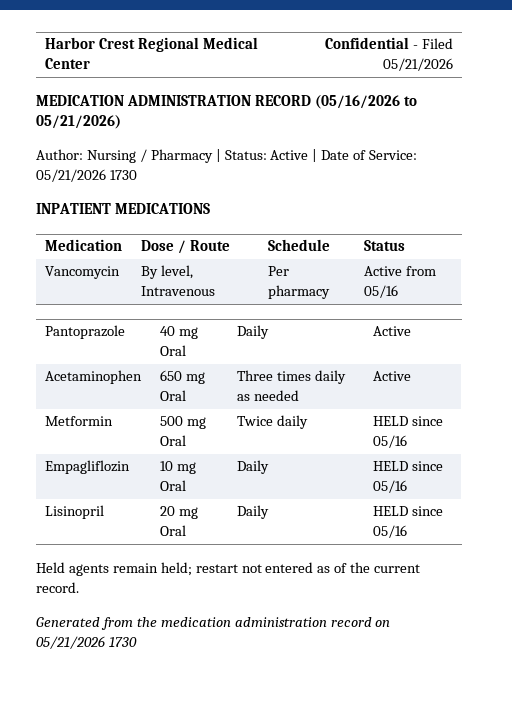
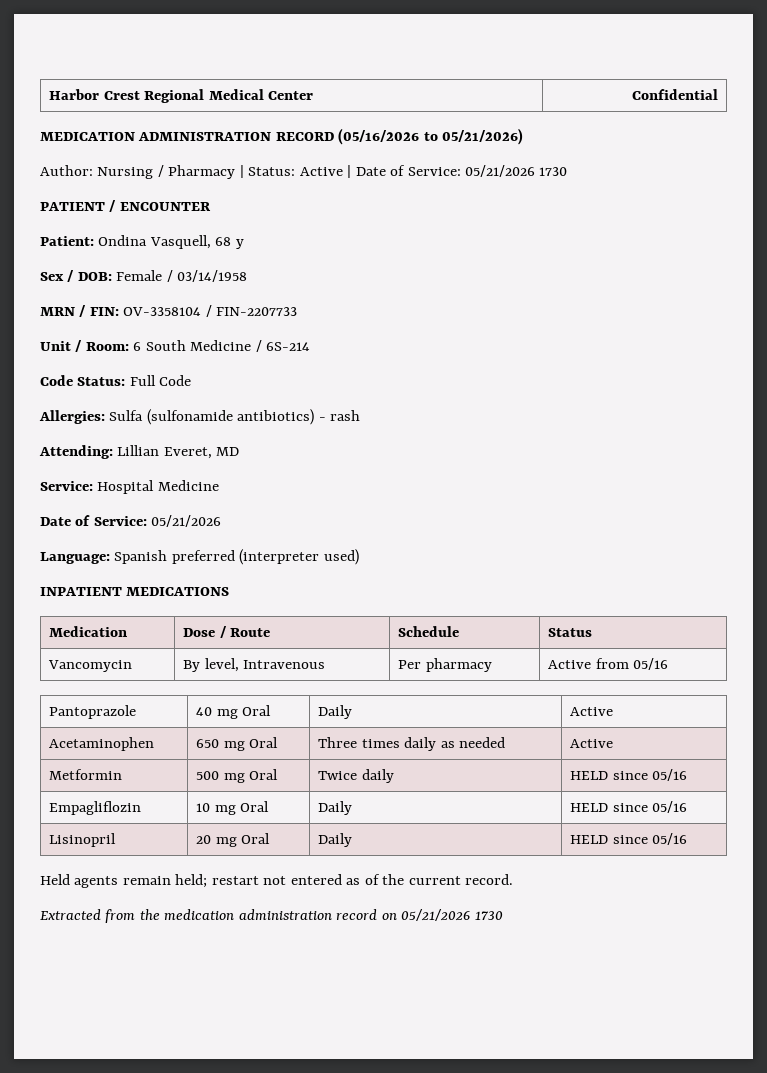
- Harbor Crest Regional Medical Center | Confidential - Filed 05/21/2026
+ Harbor Crest Regional Medical Center | Confidential
+ PATIENT / ENCOUNTER
+ Patient: Ondina Vasquell, 68 y
+ Sex / DOB: Female / 03/14/1958
+ MRN / FIN: OV-3358104 / FIN-2207733
+ Unit / Room: 6 South Medicine / 6S-214
+ Code Status: Full Code
+ Allergies: Sulfa (sulfonamide antibiotics) - rash
+ Attending: Lillian Everet, MD
+ Service: Hospital Medicine
+ Date of Service: 05/21/2026
+ Language: Spanish preferred (interpreter used)
- Generated from the medication administration record on 05/21/2026 1730
+ Extracted from the medication administration record on 05/21/2026 1730

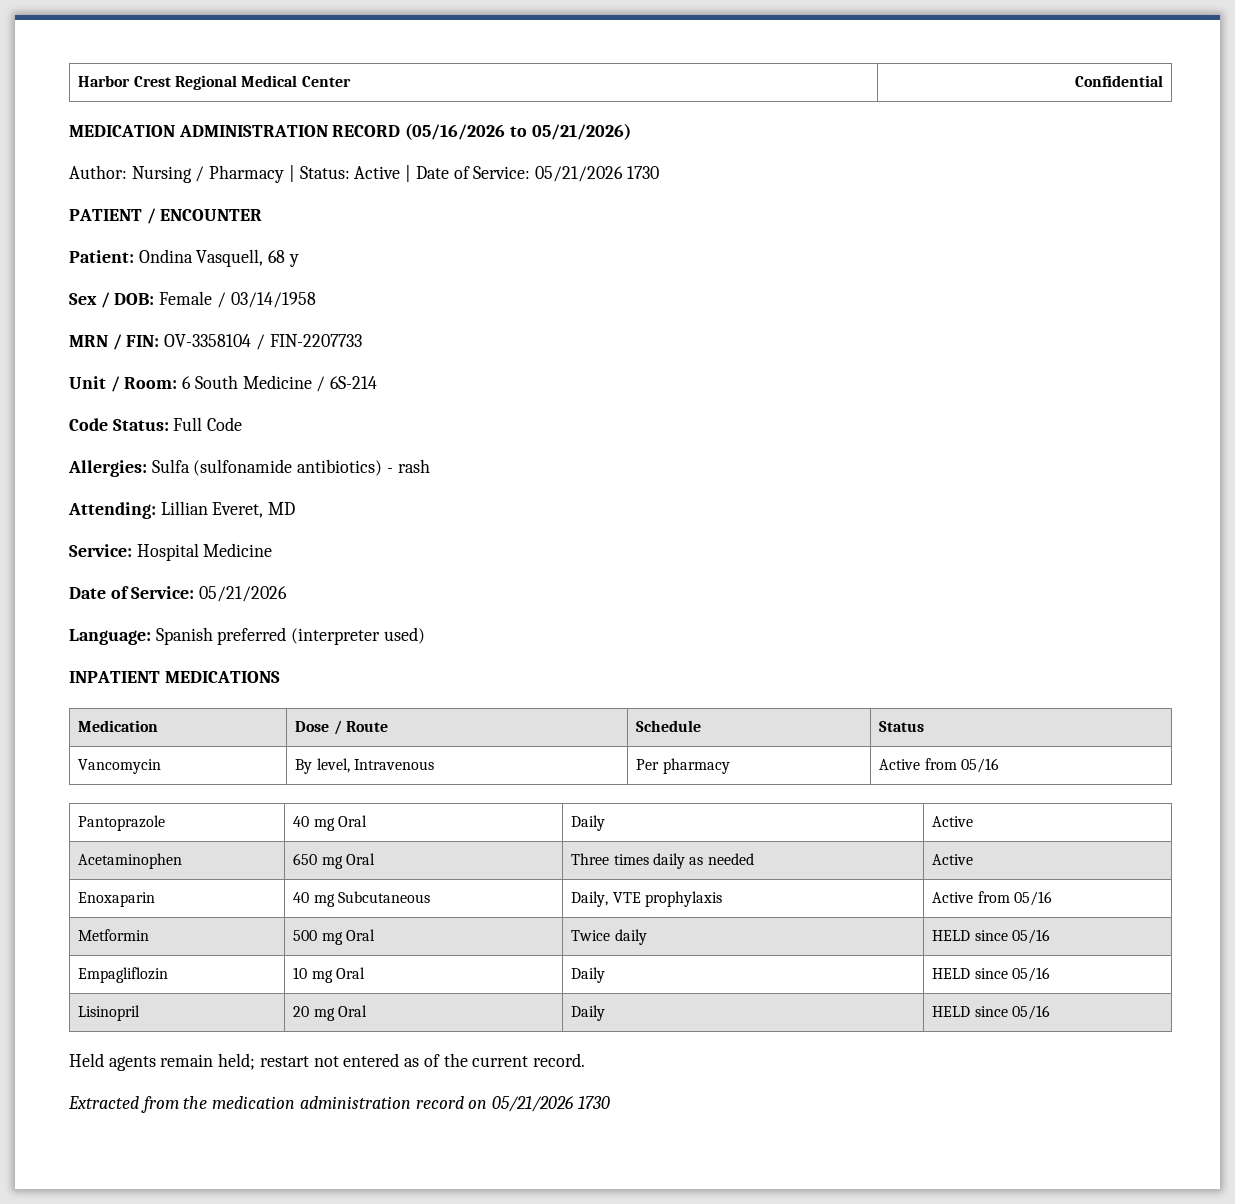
+ Enoxaparin | 40 mg Subcutaneous | Daily, VTE prophylaxis | Active from 05/16

